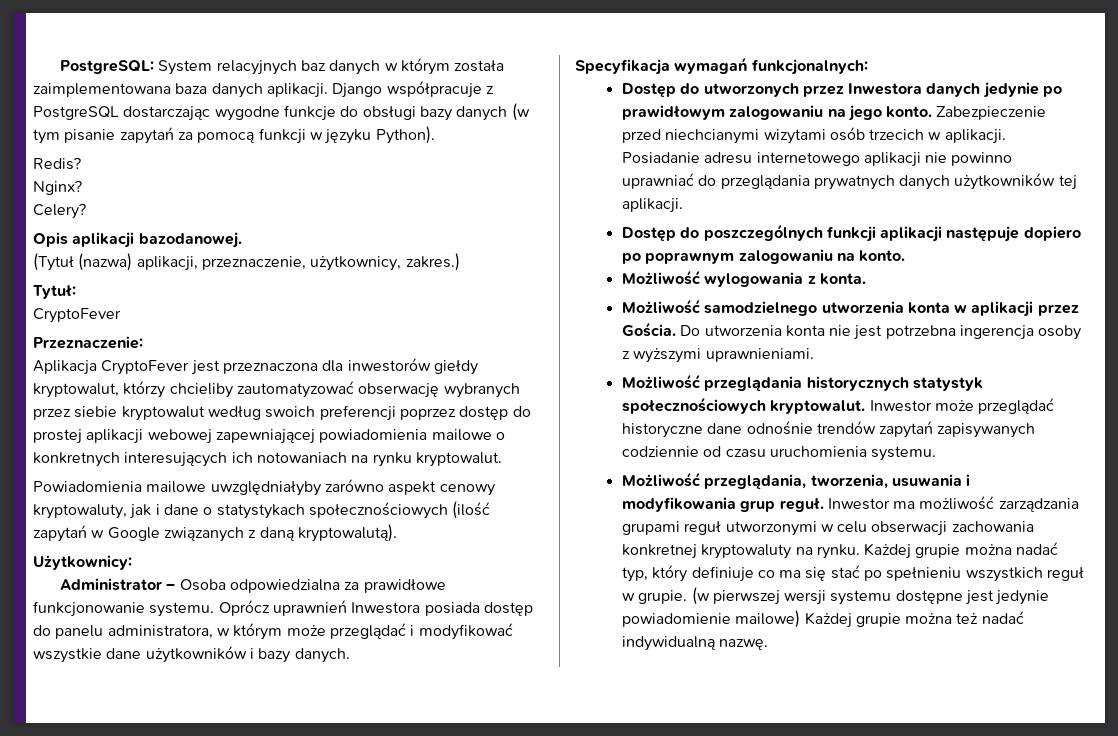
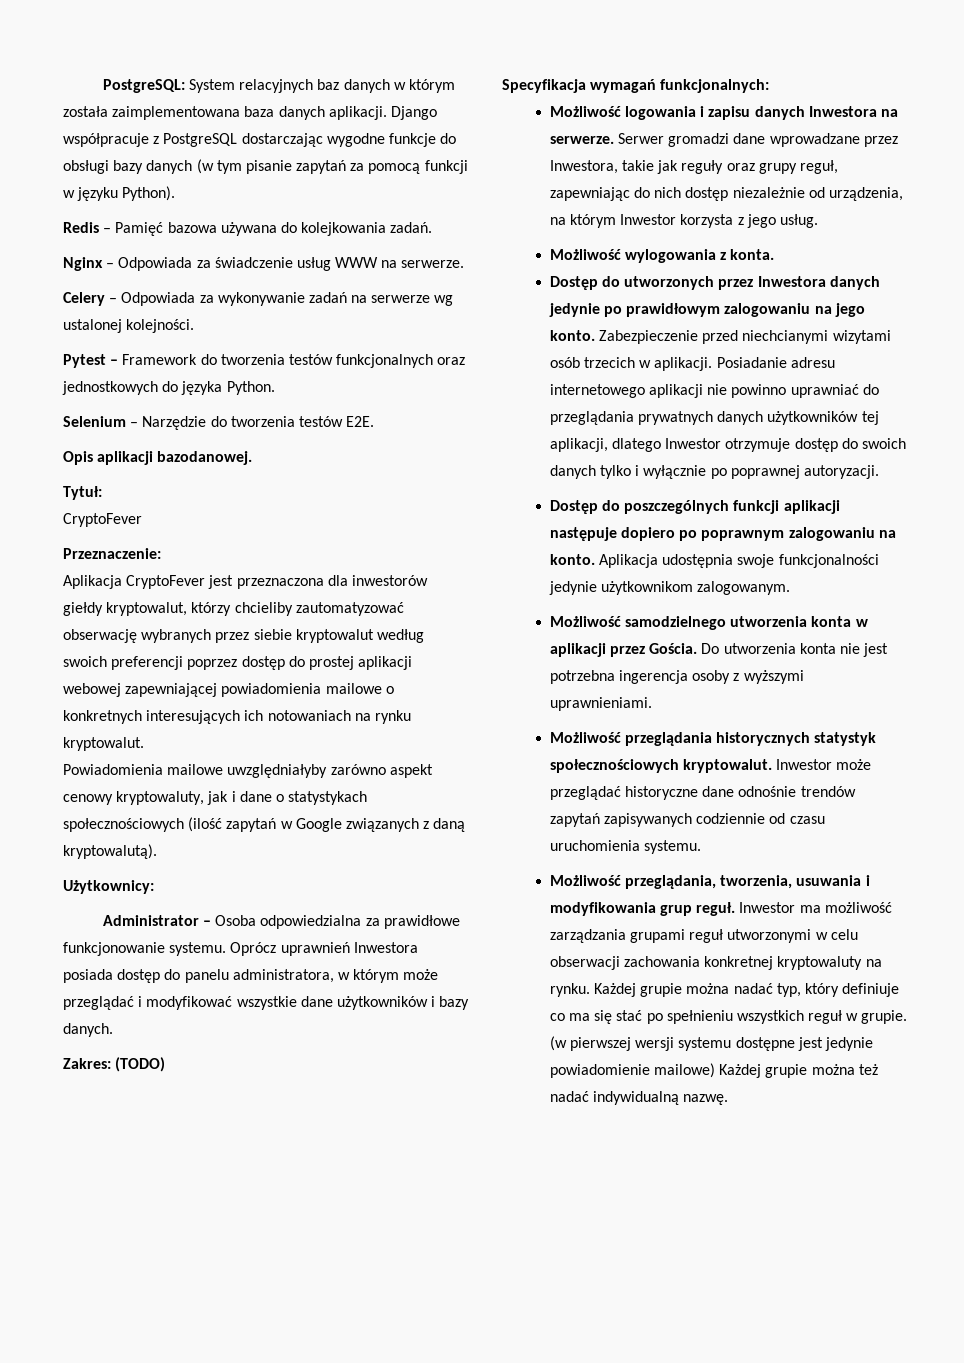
- Redis?
- Nginx?
- Celery?
+ Redis – Pamięć bazowa używana do kolejkowania zadań.
+ Nginx – Odpowiada za świadczenie usług WWW na serwerze.
+ Celery – Odpowiada za wykonywanie zadań na serwerze wg ustalonej kolejności.
+ Pytest – Framework do tworzenia testów funkcjonalnych oraz jednostkowych do języka Python.
+ Selenium – Narzędzie do tworzenia testów E2E.
  Opis aplikacji bazodanowej.
- (Tytuł (nazwa) aplikacji, przeznaczenie, użytkownicy, zakres.)
+ Zakres: (TODO)
+ Możliwość logowania i zapisu danych Inwestora na serwerze. Serwer gromadzi dane wprowadzane przez Inwestora, takie jak reguły oraz grupy reguł, zapewniając do nich dostęp niezależnie od urządzenia, na którym Inwestor korzysta z jego usług.
+ Możliwość wylogowania z konta.
- Posiadanie adresu internetowego aplikacji nie powinno uprawniać do przeglądania prywatnych danych użytkowników tej aplikacji.
+ Posiadanie adresu internetowego aplikacji nie powinno uprawniać do przeglądania prywatnych danych użytkowników tej aplikacji, dlatego Inwestor otrzymuje dostęp do swoich danych tylko i wyłącznie po poprawnej autoryzacji.
- Dostęp do poszczególnych funkcji aplikacji następuje dopiero po poprawnym zalogowaniu na konto.
- Możliwość wylogowania z konta.
+ Dostęp do poszczególnych funkcji aplikacji następuje dopiero po poprawnym zalogowaniu na konto. Aplikacja udostępnia swoje funkcjonalności jedynie użytkownikom zalogowanym.

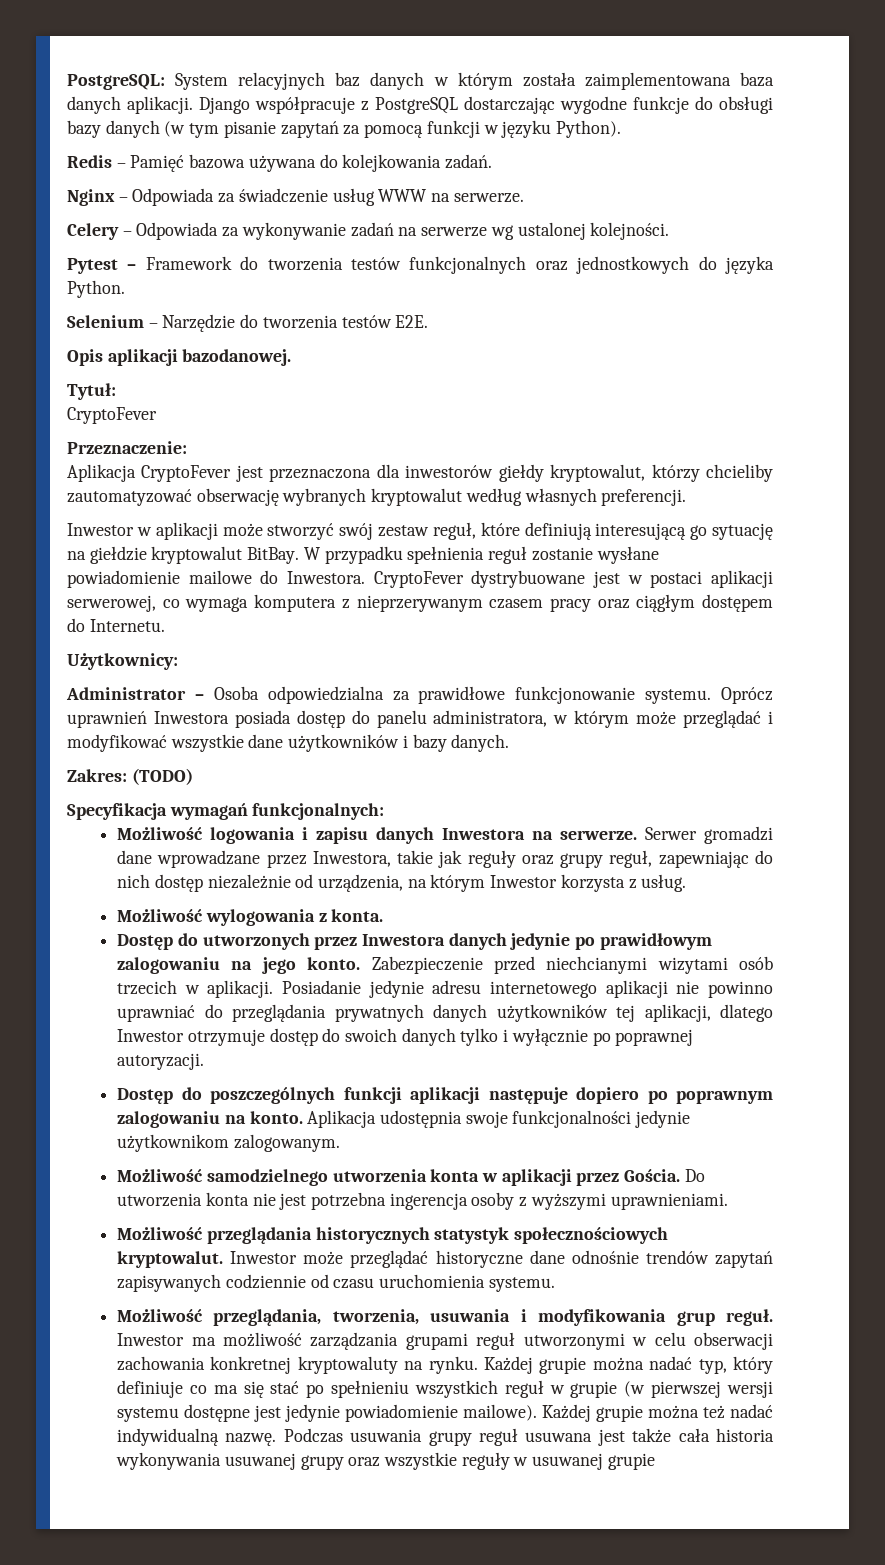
- Aplikacja CryptoFever jest przeznaczona dla inwestorów giełdy kryptowalut, którzy chcieliby zautomatyzować obserwację wybranych przez siebie kryptowalut według swoich preferencji poprzez dostęp do prostej aplikacji webowej zapewniającej powiadomienia mailowe o konkretnych interesujących ich notowaniach na rynku kryptowalut.
- Powiadomienia mailowe uwzględniałyby zarówno aspekt cenowy kryptowaluty, jak i dane o statystykach społecznościowych (ilość zapytań w Google związanych z daną kryptowalutą).
+ Aplikacja CryptoFever jest przeznaczona dla inwestorów giełdy kryptowalut, którzy chcieliby zautomatyzować obserwację wybranych kryptowalut według własnych preferencji.
+ Inwestor w aplikacji może stworzyć swój zestaw reguł, które definiują interesującą go sytuację na giełdzie kryptowalut BitBay. W przypadku spełnienia reguł zostanie wysłane powiadomienie mailowe do Inwestora. CryptoFever dystrybuowane jest w postaci aplikacji serwerowej, co wymaga komputera z nieprzerywanym czasem pracy oraz ciągłym dostępem do Internetu.
- Serwer gromadzi dane wprowadzane przez Inwestora, takie jak reguły oraz grupy reguł, zapewniając do nich dostęp niezależnie od urządzenia, na którym Inwestor korzysta z jego usług.
+ Serwer gromadzi dane wprowadzane przez Inwestora, takie jak reguły oraz grupy reguł, zapewniając do nich dostęp niezależnie od urządzenia, na którym Inwestor korzysta z usług.
- Posiadanie adresu internetowego aplikacji nie powinno uprawniać do przeglądania prywatnych danych użytkowników tej aplikacji, dlatego Inwestor otrzymuje dostęp do swoich danych tylko i wyłącznie po poprawnej autoryzacji.
+ Posiadanie jedynie adresu internetowego aplikacji nie powinno uprawniać do przeglądania prywatnych danych użytkowników tej aplikacji, dlatego Inwestor otrzymuje dostęp do swoich danych tylko i wyłącznie po poprawnej autoryzacji.
- Każdej grupie można nadać typ, który definiuje co ma się stać po spełnieniu wszystkich reguł w grupie. (w pierwszej wersji systemu dostępne jest jedynie powiadomienie mailowe) Każdej grupie można też nadać indywidualną nazwę.
+ Każdej grupie można nadać typ, który definiuje co ma się stać po spełnieniu wszystkich reguł w grupie (w pierwszej wersji systemu dostępne jest jedynie powiadomienie mailowe). Każdej grupie można też nadać indywidualną nazwę.
+ Podczas usuwania grupy reguł usuwana jest także cała historia wykonywania usuwanej grupy oraz wszystkie reguły w usuwanej grupie

